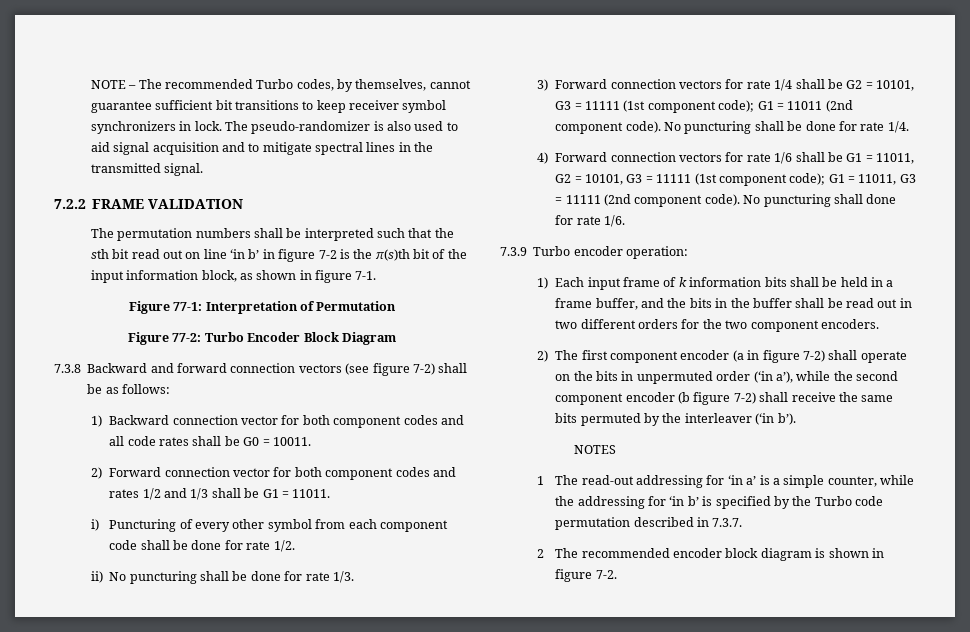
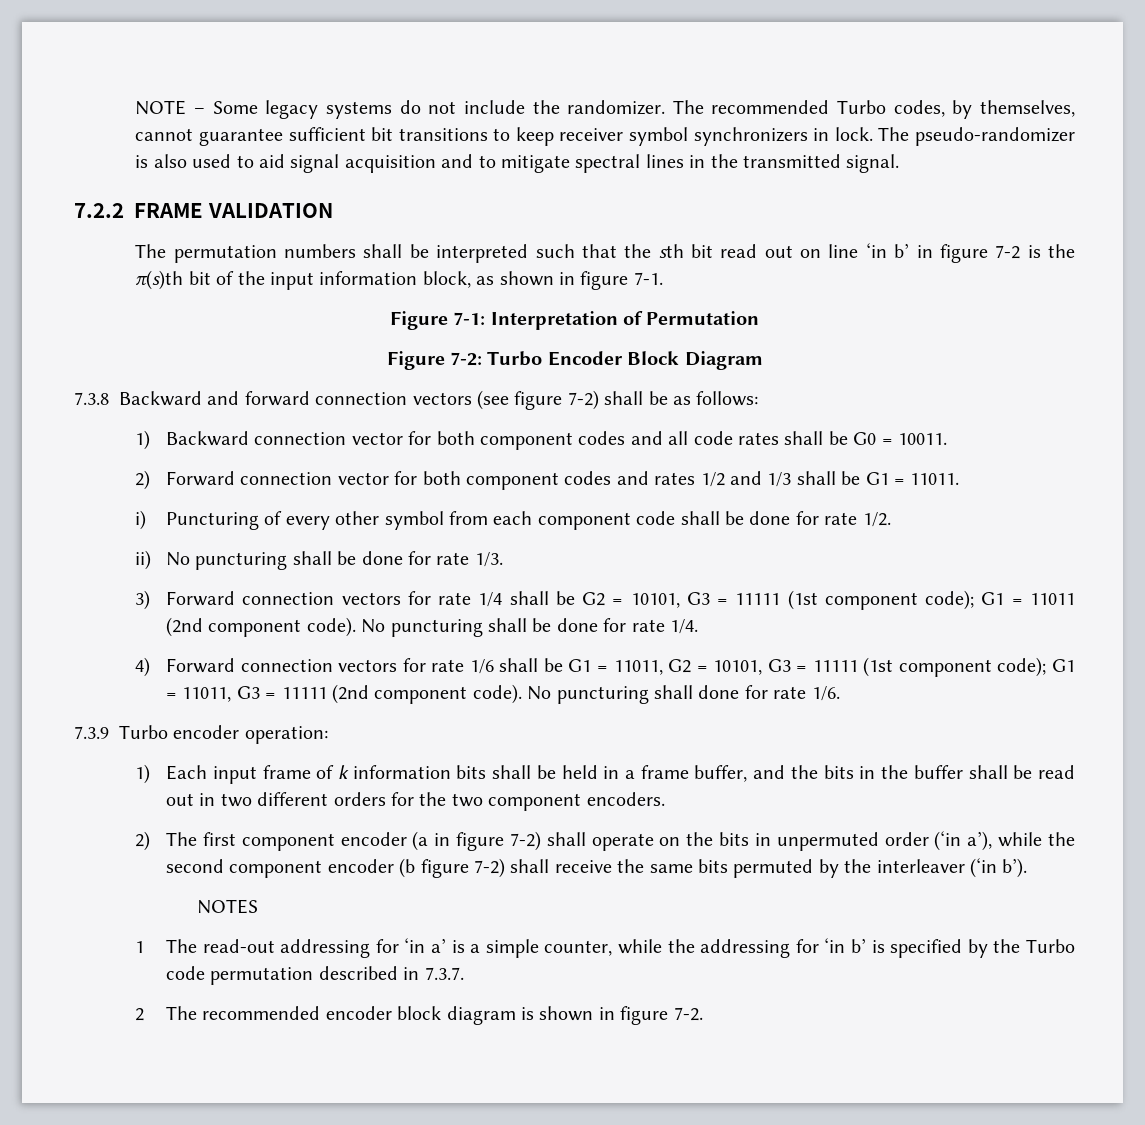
- NOTE – The recommended Turbo codes, by themselves, cannot guarantee sufficient bit transitions to keep receiver symbol synchronizers in lock.
+ NOTE – Some legacy systems do not include the randomizer. The recommended Turbo codes, by themselves, cannot guarantee sufficient bit transitions to keep receiver symbol synchronizers in lock.
- Figure 77-1: Interpretation of Permutation
+ Figure 7-1: Interpretation of Permutation
- Figure 77-2: Turbo Encoder Block Diagram
+ Figure 7-2: Turbo Encoder Block Diagram

